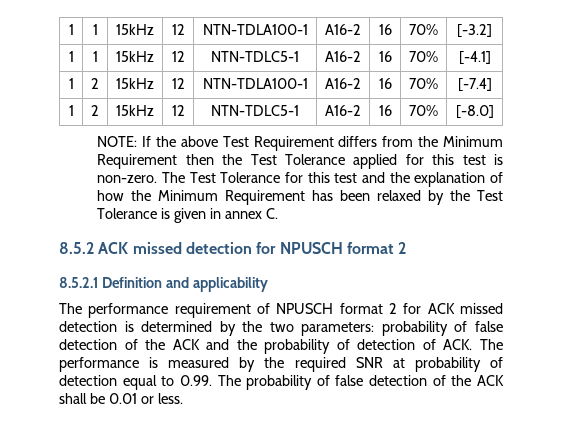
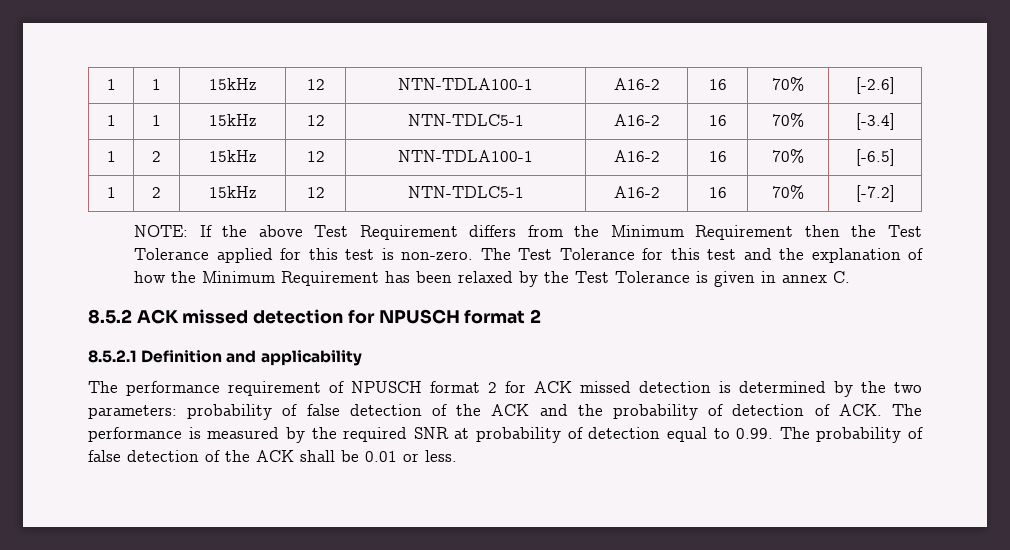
- 1 | 1 | 15kHz | 12 | NTN-TDLA100-1 | A16-2 | 16 | 70% | [-3.2]
+ 1 | 1 | 15kHz | 12 | NTN-TDLA100-1 | A16-2 | 16 | 70% | [-2.6]
- 1 | 1 | 15kHz | 12 | NTN-TDLC5-1 | A16-2 | 16 | 70% | [-4.1]
+ 1 | 1 | 15kHz | 12 | NTN-TDLC5-1 | A16-2 | 16 | 70% | [-3.4]
- 1 | 2 | 15kHz | 12 | NTN-TDLA100-1 | A16-2 | 16 | 70% | [-7.4]
+ 1 | 2 | 15kHz | 12 | NTN-TDLA100-1 | A16-2 | 16 | 70% | [-6.5]
- 1 | 2 | 15kHz | 12 | NTN-TDLC5-1 | A16-2 | 16 | 70% | [-8.0]
+ 1 | 2 | 15kHz | 12 | NTN-TDLC5-1 | A16-2 | 16 | 70% | [-7.2]

